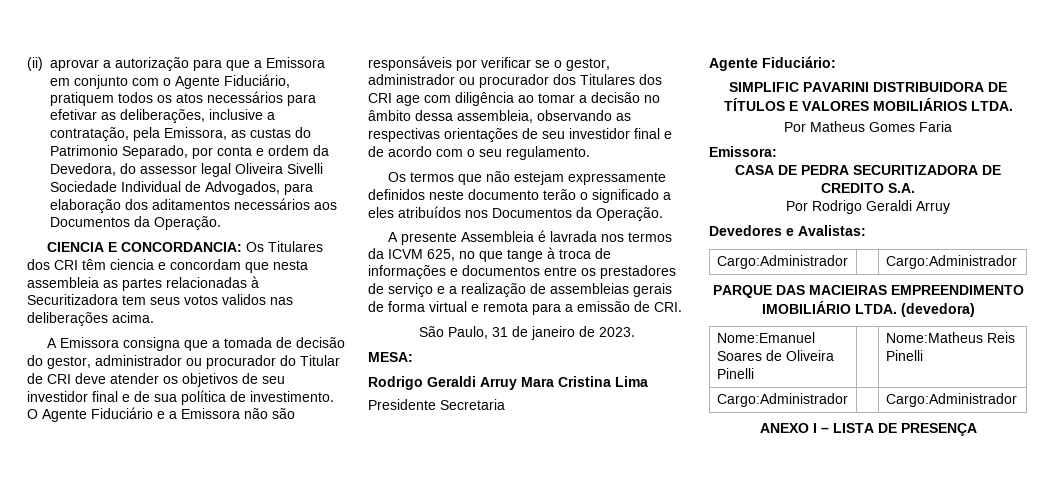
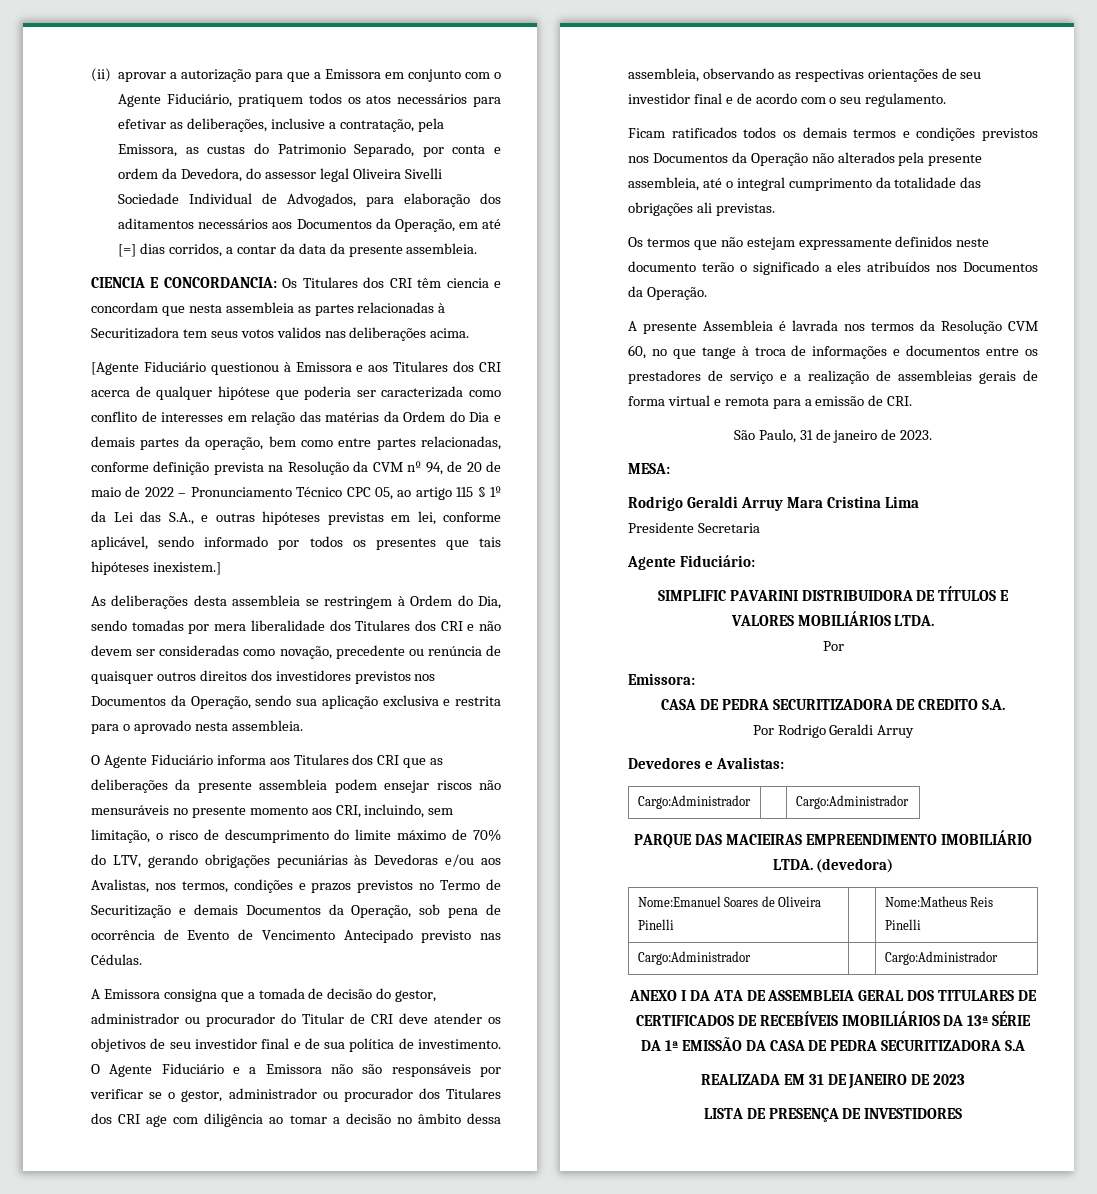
- (ii) aprovar a autorização para que a Emissora em conjunto com o Agente Fiduciário, pratiquem todos os atos necessários para efetivar as deliberações, inclusive a contratação, pela Emissora, as custas do Patrimonio Separado, por conta e ordem da Devedora, do assessor legal Oliveira Sivelli Sociedade Individual de Advogados, para elaboração dos aditamentos necessários aos Documentos da Operação.
+ (ii) aprovar a autorização para que a Emissora em conjunto com o Agente Fiduciário, pratiquem todos os atos necessários para efetivar as deliberações, inclusive a contratação, pela Emissora, as custas do Patrimonio Separado, por conta e ordem da Devedora, do assessor legal Oliveira Sivelli Sociedade Individual de Advogados, para elaboração dos aditamentos necessários aos Documentos da Operação, em até [=] dias corridos, a contar da data da presente assembleia.
+ [Agente Fiduciário questionou à Emissora e aos Titulares dos CRI acerca de qualquer hipótese que poderia ser caracterizada como conflito de interesses em relação das matérias da Ordem do Dia e demais partes da operação, bem como entre partes relacionadas, conforme definição prevista na Resolução da CVM nº 94, de 20 de maio de 2022 – Pronunciamento Técnico CPC 05, ao artigo 115 § 1º da Lei das S.A., e outras hipóteses previstas em lei, conforme aplicável, sendo informado por todos os presentes que tais hipóteses inexistem.]
+ As deliberações desta assembleia se restringem à Ordem do Dia, sendo tomadas por mera liberalidade dos Titulares dos CRI e não devem ser consideradas como novação, precedente ou renúncia de quaisquer outros direitos dos investidores previstos nos Documentos da Operação, sendo sua aplicação exclusiva e restrita para o aprovado nesta assembleia.
+ O Agente Fiduciário informa aos Titulares dos CRI que as deliberações da presente assembleia podem ensejar riscos não mensuráveis no presente momento aos CRI, incluindo, sem limitação, o risco de descumprimento do limite máximo de 70% do LTV, gerando obrigações pecuniárias às Devedoras e/ou aos Avalistas, nos termos, condições e prazos previstos no Termo de Securitização e demais Documentos da Operação, sob pena de ocorrência de Evento de Vencimento Antecipado previsto nas Cédulas.
+ Ficam ratificados todos os demais termos e condições previstos nos Documentos da Operação não alterados pela presente assembleia, até o integral cumprimento da totalidade das obrigações ali previstas.
- A presente Assembleia é lavrada nos termos da ICVM 625, no que tange à troca de informações e documentos entre os prestadores de serviço e a realização de assembleias gerais de forma virtual e remota para a emissão de CRI.
+ A presente Assembleia é lavrada nos termos da Resolução CVM 60, no que tange à troca de informações e documentos entre os prestadores de serviço e a realização de assembleias gerais de forma virtual e remota para a emissão de CRI.
  SIMPLIFIC PAVARINI DISTRIBUIDORA DE TÍTULOS E VALORES MOBILIÁRIOS LTDA.
- Por Matheus Gomes Faria
+ Por
- ANEXO I – LISTA DE PRESENÇA
+ ANEXO I DA ATA DE ASSEMBLEIA GERAL DOS TITULARES DE CERTIFICADOS DE RECEBÍVEIS IMOBILIÁRIOS DA 13ª SÉRIE DA 1ª EMISSÃO DA CASA DE PEDRA SECURITIZADORA S.A
+ REALIZADA EM 31 DE JANEIRO DE 2023
+ LISTA DE PRESENÇA DE INVESTIDORES

